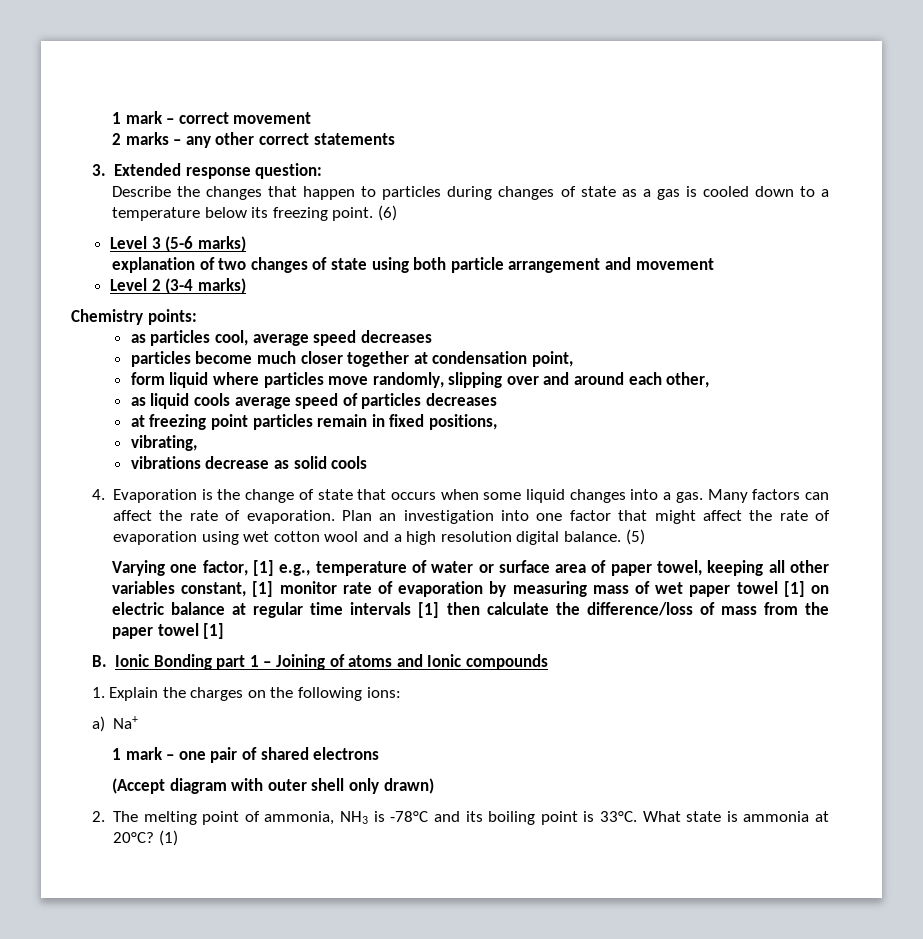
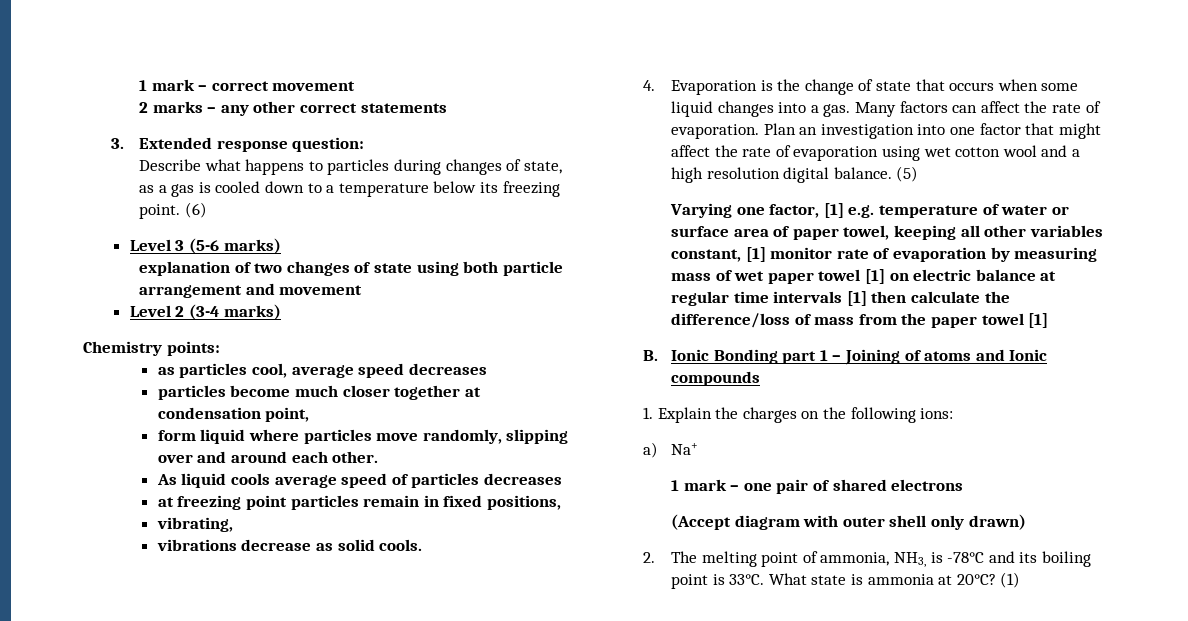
- Describe the changes that happen to particles during changes of state as a gas is cooled down to a temperature below its freezing point.
+ Describe what happens to particles during changes of state, as a gas is cooled down to a temperature below its freezing point.
- form liquid where particles move randomly, slipping over and around each other,
- as liquid cools average speed of particles decreases
+ form liquid where particles move randomly, slipping over and around each other.
+ As liquid cools average speed of particles decreases
- vibrations decrease as solid cools
+ vibrations decrease as solid cools.
- Varying one factor, [1] e.g., temperature of water or surface area of paper towel, keeping all other variables constant, [1] monitor rate of evaporation by measuring mass of wet paper towel [1] on electric balance at regular time intervals [1] then calculate the difference/loss of mass from the paper towel [1]
+ Varying one factor, [1] e.g. temperature of water or surface area of paper towel, keeping all other variables constant, [1] monitor rate of evaporation by measuring mass of wet paper towel [1] on electric balance at regular time intervals [1] then calculate the difference/loss of mass from the paper towel [1]
- 2. The melting point of ammonia, NH3 is -78°C and its boiling point is 33°C.
+ 2. The melting point of ammonia, NH3, is -78°C and its boiling point is 33°C.

